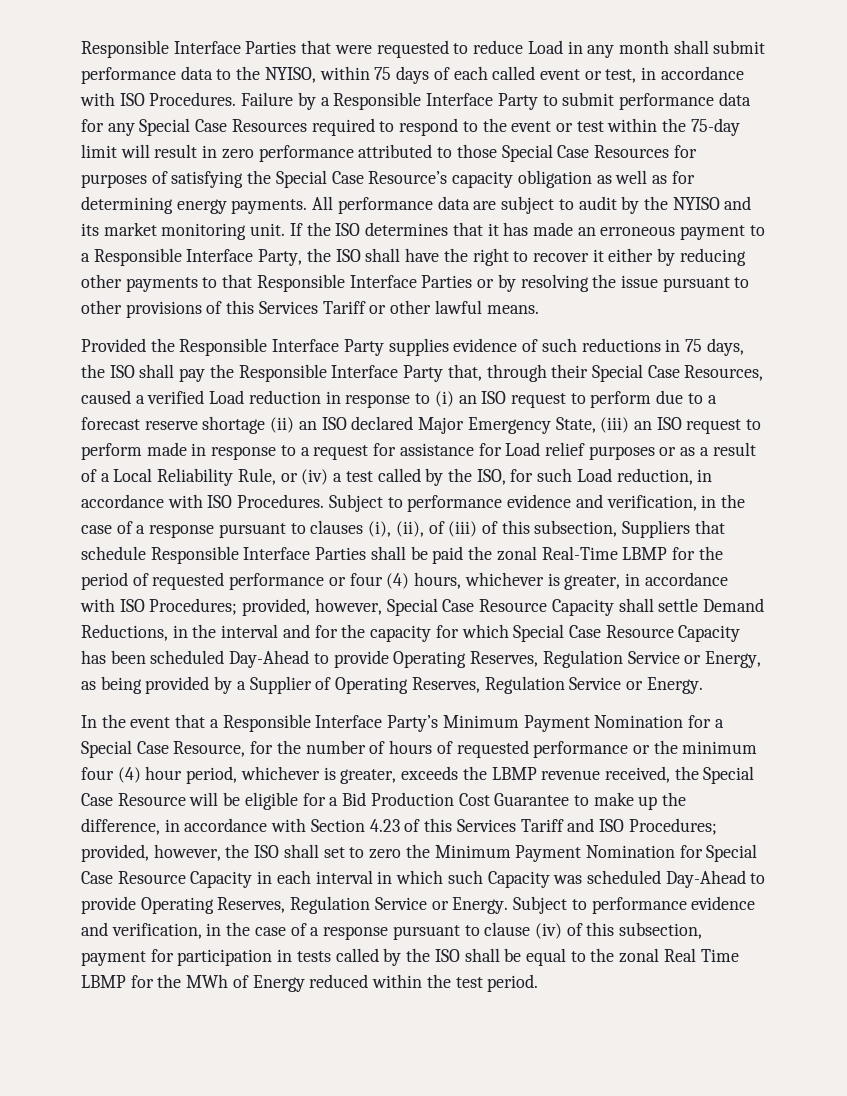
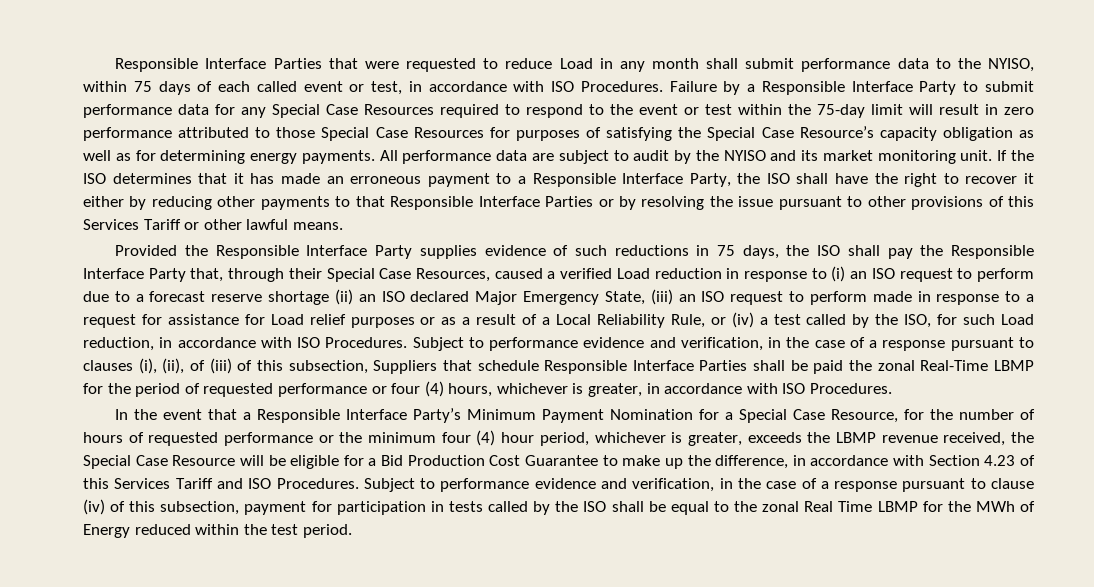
- Subject to performance evidence and verification, in the case of a response pursuant to clauses (i), (ii), of (iii) of this subsection, Suppliers that schedule Responsible Interface Parties shall be paid the zonal Real-Time LBMP for the period of requested performance or four (4) hours, whichever is greater, in accordance with ISO Procedures; provided, however, Special Case Resource Capacity shall settle Demand Reductions, in the interval and for the capacity for which Special Case Resource Capacity has been scheduled Day-Ahead to provide Operating Reserves, Regulation Service or Energy, as being provided by a Supplier of Operating Reserves, Regulation Service or Energy.
+ Subject to performance evidence and verification, in the case of a response pursuant to clauses (i), (ii), of (iii) of this subsection, Suppliers that schedule Responsible Interface Parties shall be paid the zonal Real-Time LBMP for the period of requested performance or four (4) hours, whichever is greater, in accordance with ISO Procedures.
- In the event that a Responsible Interface Party’s Minimum Payment Nomination for a Special Case Resource, for the number of hours of requested performance or the minimum four (4) hour period, whichever is greater, exceeds the LBMP revenue received, the Special Case Resource will be eligible for a Bid Production Cost Guarantee to make up the difference, in accordance with Section 4.23 of this Services Tariff and ISO Procedures; provided, however, the ISO shall set to zero the Minimum Payment Nomination for Special Case Resource Capacity in each interval in which such Capacity was scheduled Day-Ahead to provide Operating Reserves, Regulation Service or Energy.
+ In the event that a Responsible Interface Party’s Minimum Payment Nomination for a Special Case Resource, for the number of hours of requested performance or the minimum four (4) hour period, whichever is greater, exceeds the LBMP revenue received, the Special Case Resource will be eligible for a Bid Production Cost Guarantee to make up the difference, in accordance with Section 4.23 of this Services Tariff and ISO Procedures.

